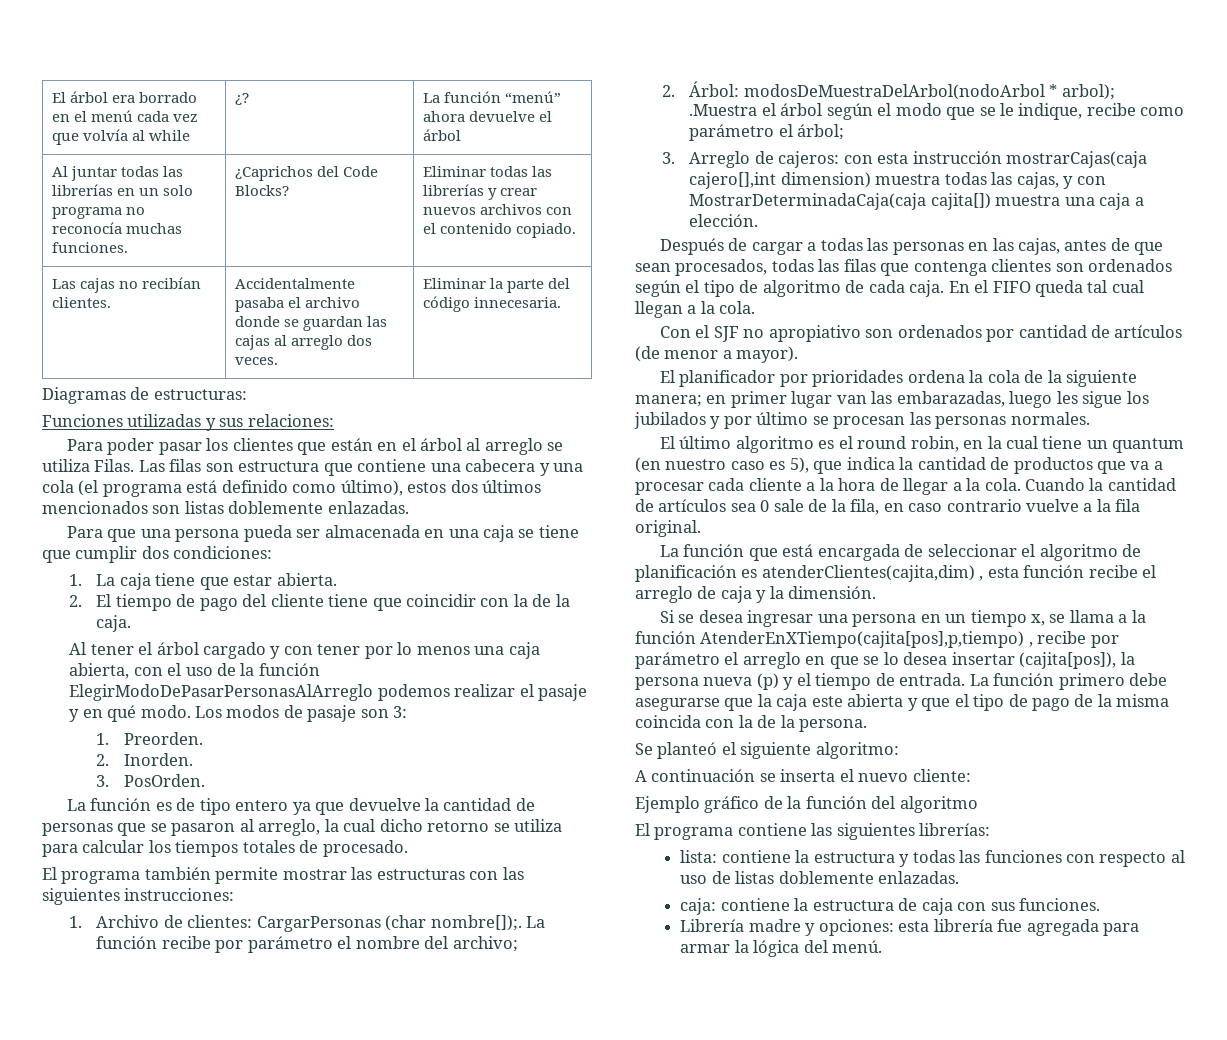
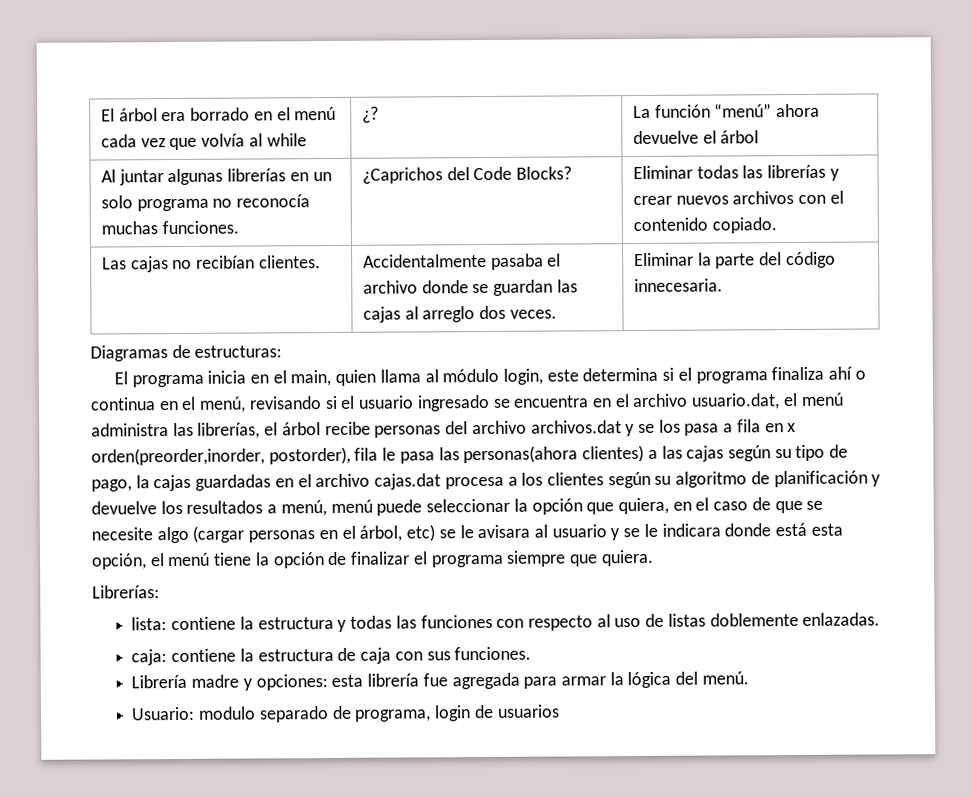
- Al juntar todas las librerías en un solo programa no reconocía muchas funciones. | ¿Caprichos del Code Blocks? | Eliminar todas las librerías y crear nuevos archivos con el contenido copiado.
+ Al juntar algunas librerías en un solo programa no reconocía muchas funciones. | ¿Caprichos del Code Blocks? | Eliminar todas las librerías y crear nuevos archivos con el contenido copiado.
- Funciones utilizadas y sus relaciones:
- Para poder pasar los clientes que están en el árbol al arreglo se utiliza Filas. Las filas son estructura que contiene una cabecera y una cola (el programa está definido como último), estos dos últimos mencionados son listas doblemente enlazadas.
- Para que una persona pueda ser almacenada en una caja se tiene que cumplir dos condiciones:
- 1. La caja tiene que estar abierta.
- 2. El tiempo de pago del cliente tiene que coincidir con la de la caja.
- Al tener el árbol cargado y con tener por lo menos una caja abierta, con el uso de la función ElegirModoDePasarPersonasAlArreglo podemos realizar el pasaje y en qué modo. Los modos de pasaje son 3:
- 1. Preorden.
- 2. Inorden.
- 3. PosOrden.
- La función es de tipo entero ya que devuelve la cantidad de personas que se pasaron al arreglo, la cual dicho retorno se utiliza para calcular los tiempos totales de procesado.
- El programa también permite mostrar las estructuras con las siguientes instrucciones:
- 1. Archivo de clientes: CargarPersonas (char nombre[]);. La función recibe por parámetro el nombre del archivo;
- 2. Árbol: modosDeMuestraDelArbol(nodoArbol * arbol); .Muestra el árbol según el modo que se le indique, recibe como parámetro el árbol;
- 3. Arreglo de cajeros: con esta instrucción mostrarCajas(caja cajero[],int dimension) muestra todas las cajas, y con MostrarDeterminadaCaja(caja cajita[]) muestra una caja a elección.
- Después de cargar a todas las personas en las cajas, antes de que sean procesados, todas las filas que contenga clientes son ordenados según el tipo de algoritmo de cada caja. En el FIFO queda tal cual llegan a la cola.
- Con el SJF no apropiativo son ordenados por cantidad de artículos (de menor a mayor).
- El planificador por prioridades ordena la cola de la siguiente manera; en primer lugar van las embarazadas, luego les sigue los jubilados y por último se procesan las personas normales.
- El último algoritmo es el round robin, en la cual tiene un quantum (en nuestro caso es 5), que indica la cantidad de productos que va a procesar cada cliente a la hora de llegar a la cola. Cuando la cantidad de artículos sea 0 sale de la fila, en caso contrario vuelve a la fila original.
- La función que está encargada de seleccionar el algoritmo de planificación es atenderClientes(cajita,dim) , esta función recibe el arreglo de caja y la dimensión.
- Si se desea ingresar una persona en un tiempo x, se llama a la función AtenderEnXTiempo(cajita[pos],p,tiempo) , recibe por parámetro el arreglo en que se lo desea insertar (cajita[pos]), la persona nueva (p) y el tiempo de entrada. La función primero debe asegurarse que la caja este abierta y que el tipo de pago de la misma coincida con la de la persona.
- Se planteó el siguiente algoritmo:
- A continuación se inserta el nuevo cliente:
- Ejemplo gráfico de la función del algoritmo
- El programa contiene las siguientes librerías:
+ El programa inicia en el main, quien llama al módulo login, este determina si el programa finaliza ahí o continua en el menú, revisando si el usuario ingresado se encuentra en el archivo usuario.dat, el menú administra las librerías, el árbol recibe personas del archivo archivos.dat y se los pasa a fila en x orden(preorder,inorder, postorder), fila le pasa las personas(ahora clientes) a las cajas según su tipo de pago, la cajas guardadas en el archivo cajas.dat procesa a los clientes según su algoritmo de planificación y devuelve los resultados a menú, menú puede seleccionar la opción que quiera, en el caso de que se necesite algo (cargar personas en el árbol, etc) se le avisara al usuario y se le indicara donde está esta opción, el menú tiene la opción de finalizar el programa siempre que quiera.
+ Librerías:
+ Usuario: modulo separado de programa, login de usuarios

